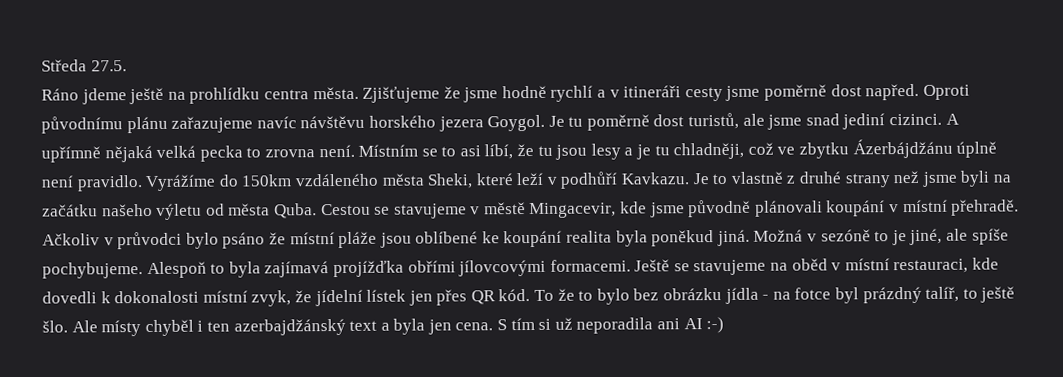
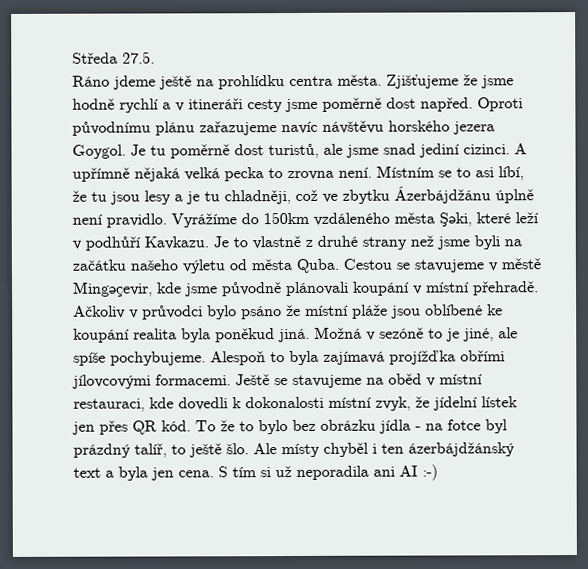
- Vyrážíme do 150km vzdáleného města Sheki, které leží v podhůří Kavkazu.
+ Vyrážíme do 150km vzdáleného města Şəki, které leží v podhůří Kavkazu.
- Cestou se stavujeme v městě Mingacevir, kde jsme původně plánovali koupání v místní přehradě.
+ Cestou se stavujeme v městě Mingəçevir, kde jsme původně plánovali koupání v místní přehradě.
- Ale místy chyběl i ten azerbajdžánský text a byla jen cena.
+ Ale místy chyběl i ten ázerbájdžánský text a byla jen cena.

